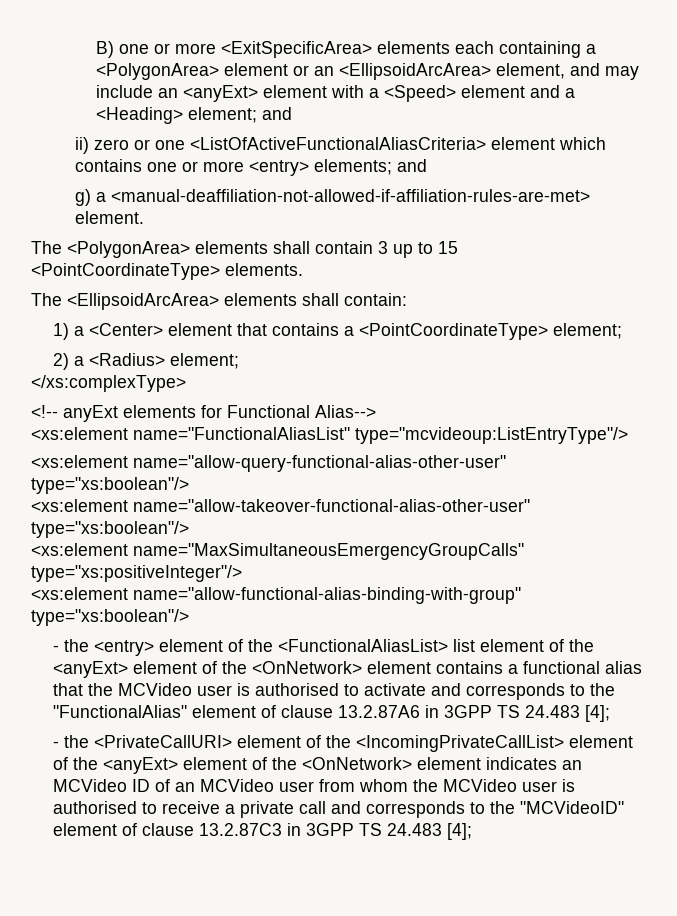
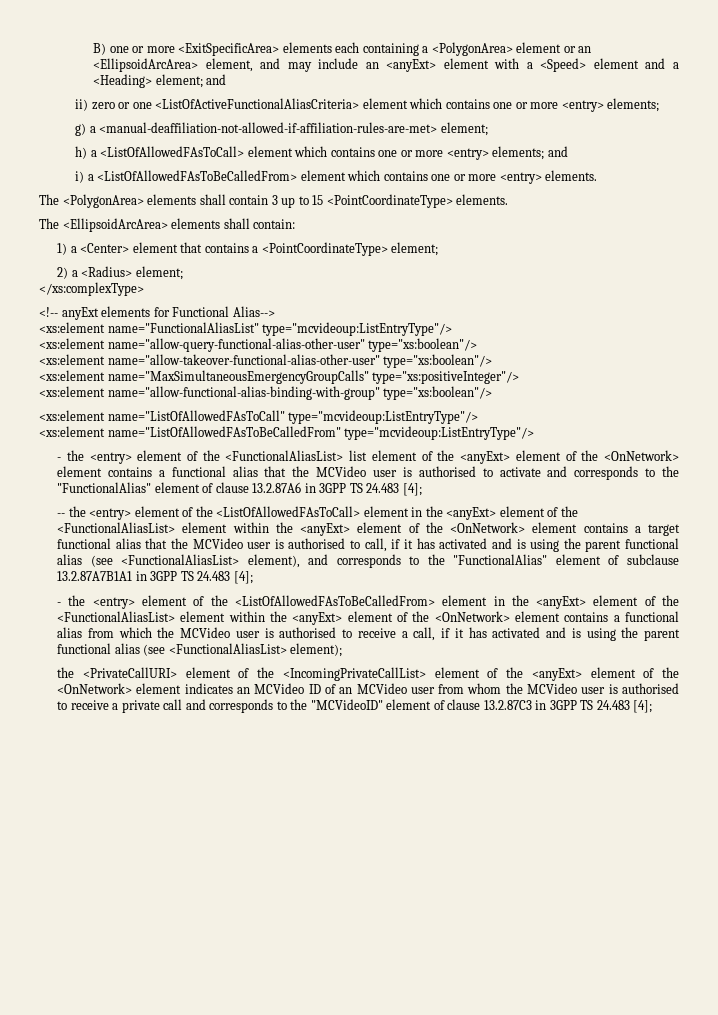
- ii) zero or one <ListOfActiveFunctionalAliasCriteria> element which contains one or more <entry> elements; and
+ ii) zero or one <ListOfActiveFunctionalAliasCriteria> element which contains one or more <entry> elements;
- g) a <manual-deaffiliation-not-allowed-if-affiliation-rules-are-met> element.
+ g) a <manual-deaffiliation-not-allowed-if-affiliation-rules-are-met> element;
+ h) a <ListOfAllowedFAsToCall> element which contains one or more <entry> elements; and
+ i) a <ListOfAllowedFAsToBeCalledFrom> element which contains one or more <entry> elements.
+ <xs:element name="ListOfAllowedFAsToCall" type="mcvideoup:ListEntryType"/>
+ <xs:element name="ListOfAllowedFAsToBeCalledFrom" type="mcvideoup:ListEntryType"/>
- - the <PrivateCallURI> element of the <IncomingPrivateCallList> element of the <anyExt> element of the <OnNetwork> element indicates an MCVideo ID of an MCVideo user from whom the MCVideo user is authorised to receive a private call and corresponds to the "MCVideoID" element of clause 13.2.87C3 in 3GPP TS 24.483 [4];
+ -- the <entry> element of the <ListOfAllowedFAsToCall> element in the <anyExt> element of the <FunctionalAliasList> element within the <anyExt> element of the <OnNetwork> element contains a target functional alias that the MCVideo user is authorised to call, if it has activated and is using the parent functional alias (see <FunctionalAliasList> element), and corresponds to the "FunctionalAlias" element of subclause 13.2.87A7B1A1 in 3GPP TS 24.483 [4];
+ - the <entry> element of the <ListOfAllowedFAsToBeCalledFrom> element in the <anyExt> element of the <FunctionalAliasList> element within the <anyExt> element of the <OnNetwork> element contains a functional alias from which the MCVideo user is authorised to receive a call, if it has activated and is using the parent functional alias (see <FunctionalAliasList> element);
+ the <PrivateCallURI> element of the <IncomingPrivateCallList> element of the <anyExt> element of the <OnNetwork> element indicates an MCVideo ID of an MCVideo user from whom the MCVideo user is authorised to receive a private call and corresponds to the "MCVideoID" element of clause 13.2.87C3 in 3GPP TS 24.483 [4];

